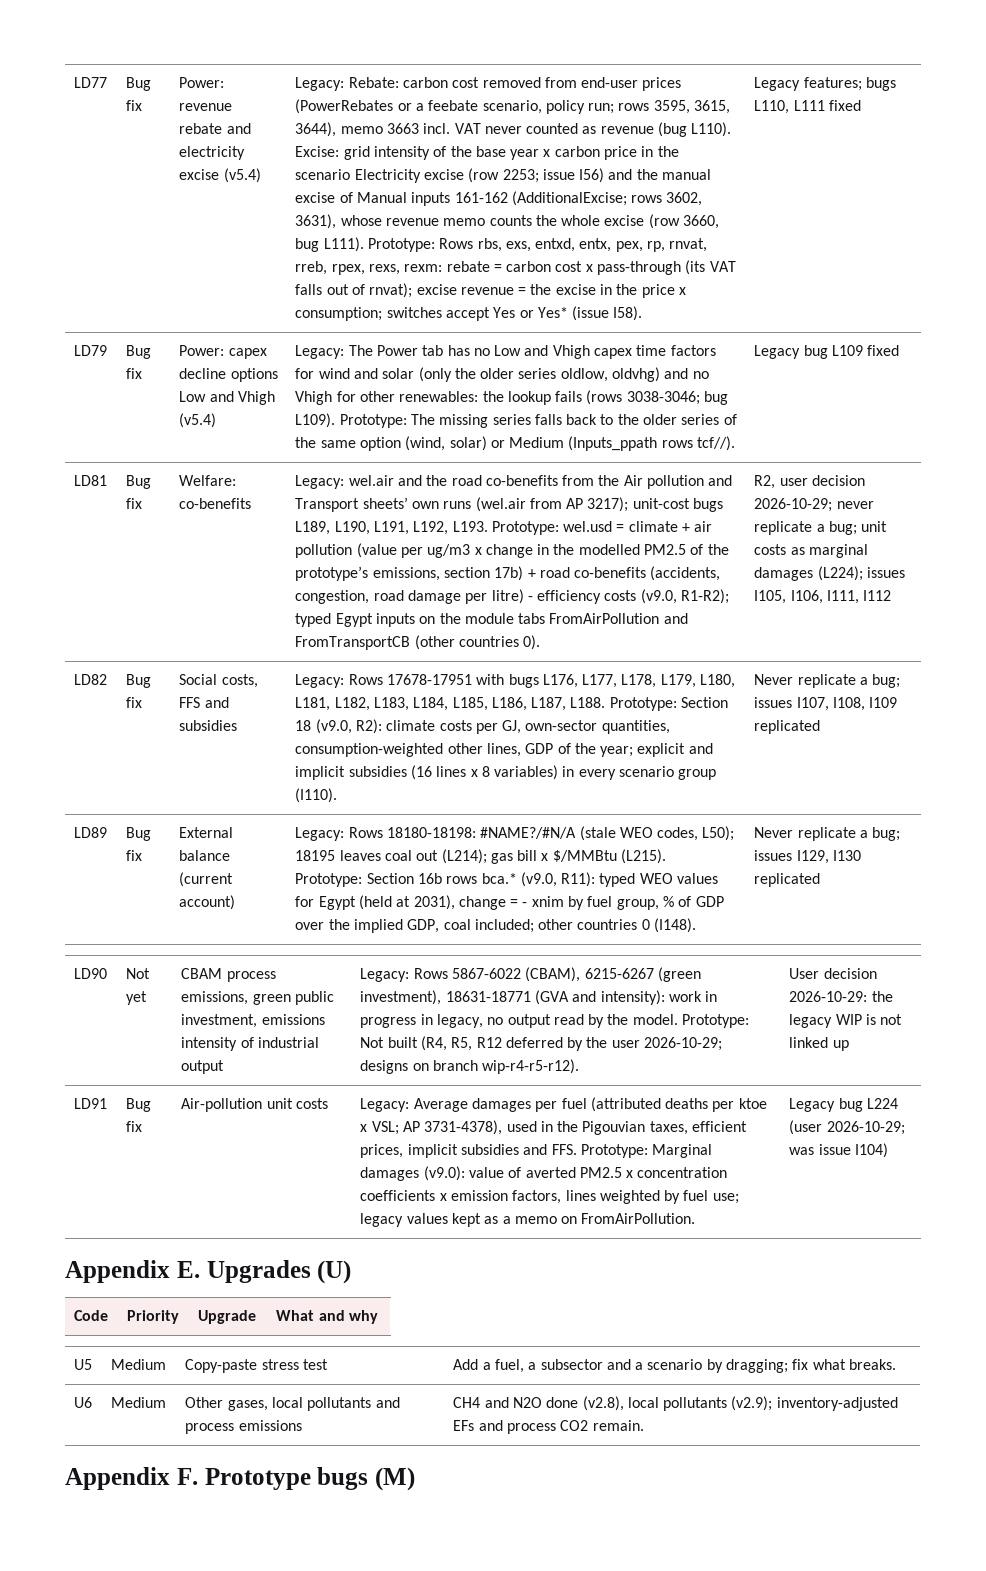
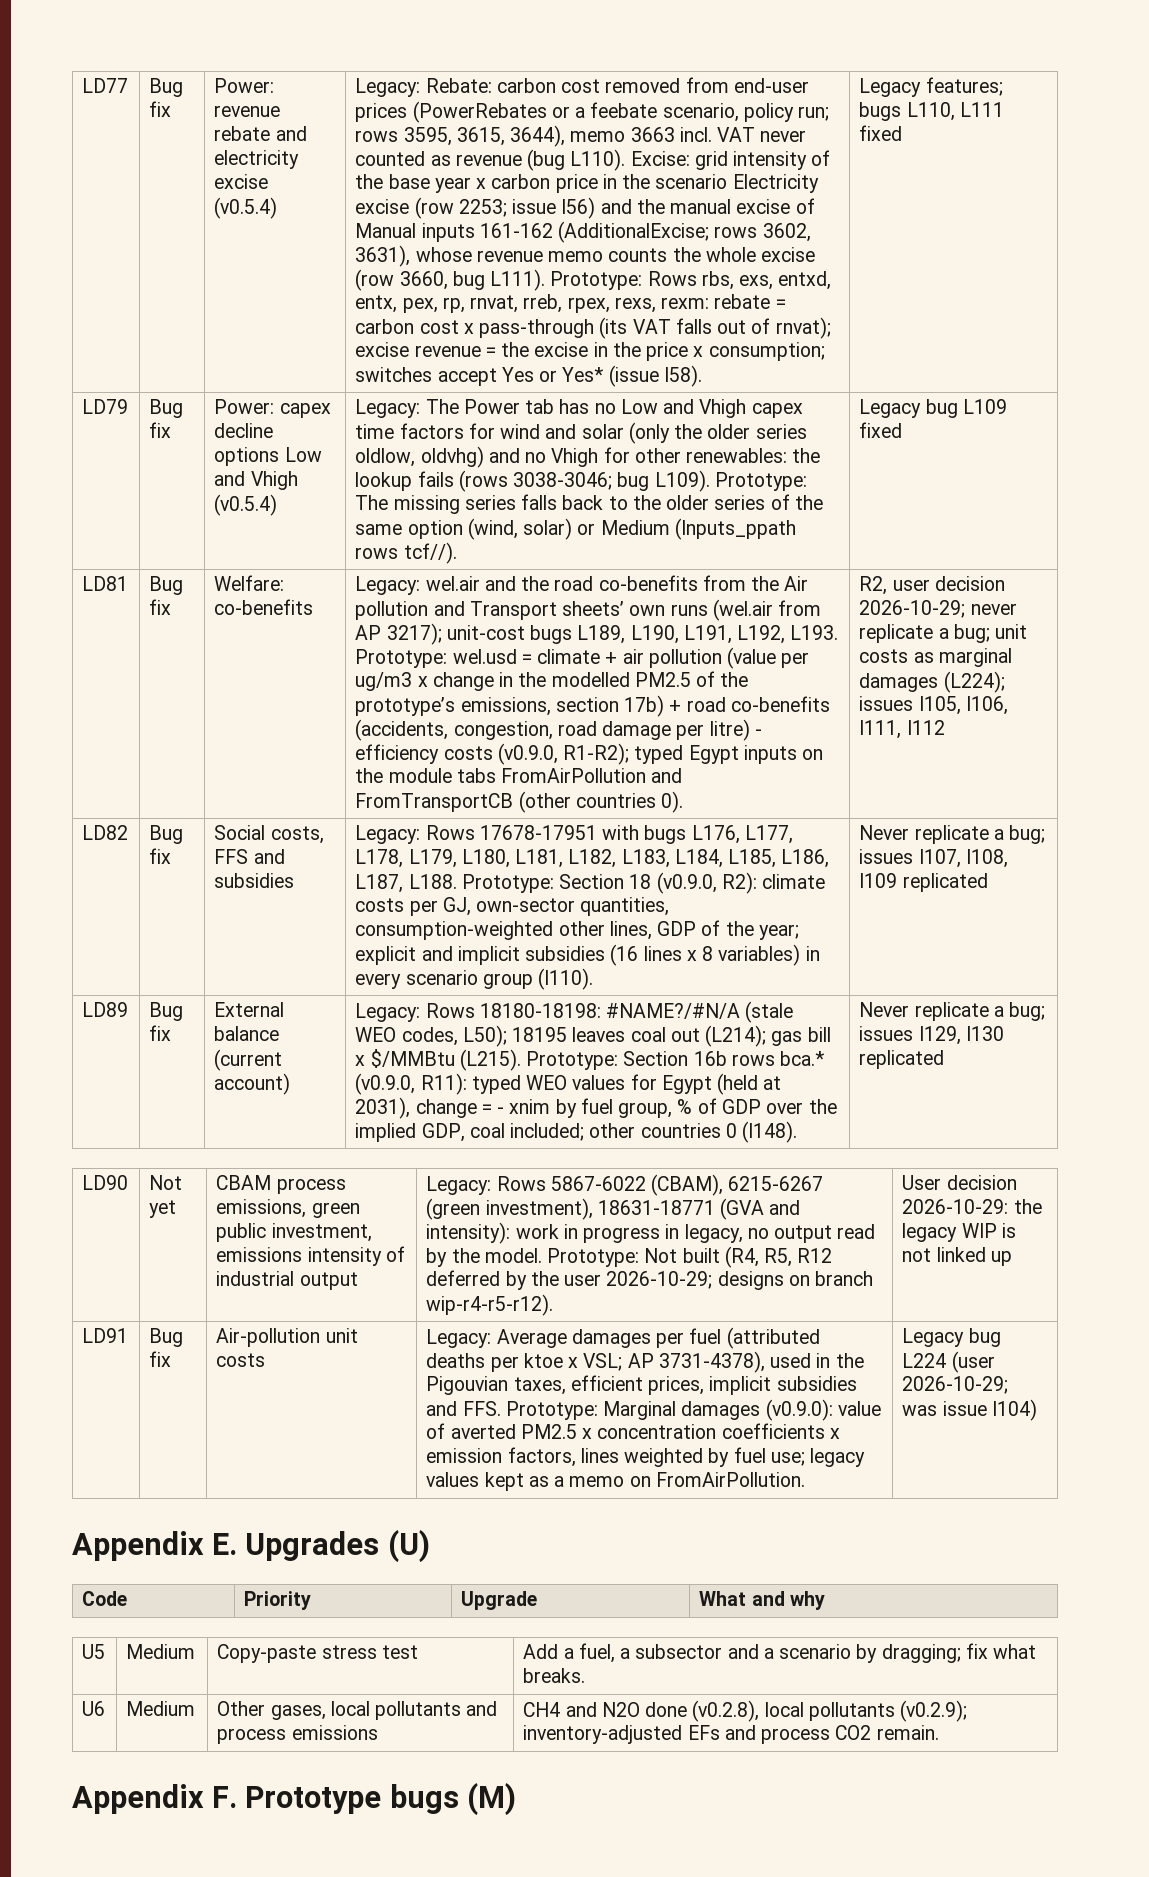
- Power: revenue rebate and electricity excise (v5.4)
+ Power: revenue rebate and electricity excise (v0.5.4)
- Power: capex decline options Low and Vhigh (v5.4)
+ Power: capex decline options Low and Vhigh (v0.5.4)
- Prototype: wel.usd = climate + air pollution (value per ug/m3 x change in the modelled PM2.5 of the prototype’s emissions, section 17b) + road co-benefits (accidents, congestion, road damage per litre) - efficiency costs (v9.0, R1-R2); typed Egypt inputs on the module tabs FromAirPollution and FromTransportCB (other countries 0).
+ Prototype: wel.usd = climate + air pollution (value per ug/m3 x change in the modelled PM2.5 of the prototype’s emissions, section 17b) + road co-benefits (accidents, congestion, road damage per litre) - efficiency costs (v0.9.0, R1-R2); typed Egypt inputs on the module tabs FromAirPollution and FromTransportCB (other countries 0).
- Prototype: Section 18 (v9.0, R2): climate costs per GJ, own-sector quantities, consumption-weighted other lines, GDP of the year; explicit and implicit subsidies (16 lines x 8 variables) in every scenario group (I110).
+ Prototype: Section 18 (v0.9.0, R2): climate costs per GJ, own-sector quantities, consumption-weighted other lines, GDP of the year; explicit and implicit subsidies (16 lines x 8 variables) in every scenario group (I110).
- Prototype: Section 16b rows bca.* (v9.0, R11): typed WEO values for Egypt (held at 2031), change = - xnim by fuel group, % of GDP over the implied GDP, coal included; other countries 0 (I148).
+ Prototype: Section 16b rows bca.* (v0.9.0, R11): typed WEO values for Egypt (held at 2031), change = - xnim by fuel group, % of GDP over the implied GDP, coal included; other countries 0 (I148).
- Legacy: Average damages per fuel (attributed deaths per ktoe x VSL; AP 3731-4378), used in the Pigouvian taxes, efficient prices, implicit subsidies and FFS. Prototype: Marginal damages (v9.0): value of averted PM2.5 x concentration coefficients x emission factors, lines weighted by fuel use; legacy values kept as a memo on FromAirPollution.
+ Legacy: Average damages per fuel (attributed deaths per ktoe x VSL; AP 3731-4378), used in the Pigouvian taxes, efficient prices, implicit subsidies and FFS. Prototype: Marginal damages (v0.9.0): value of averted PM2.5 x concentration coefficients x emission factors, lines weighted by fuel use; legacy values kept as a memo on FromAirPollution.
- U6 | Medium | Other gases, local pollutants and process emissions | CH4 and N2O done (v2.8), local pollutants (v2.9); inventory-adjusted EFs and process CO2 remain.
+ U6 | Medium | Other gases, local pollutants and process emissions | CH4 and N2O done (v0.2.8), local pollutants (v0.2.9); inventory-adjusted EFs and process CO2 remain.

